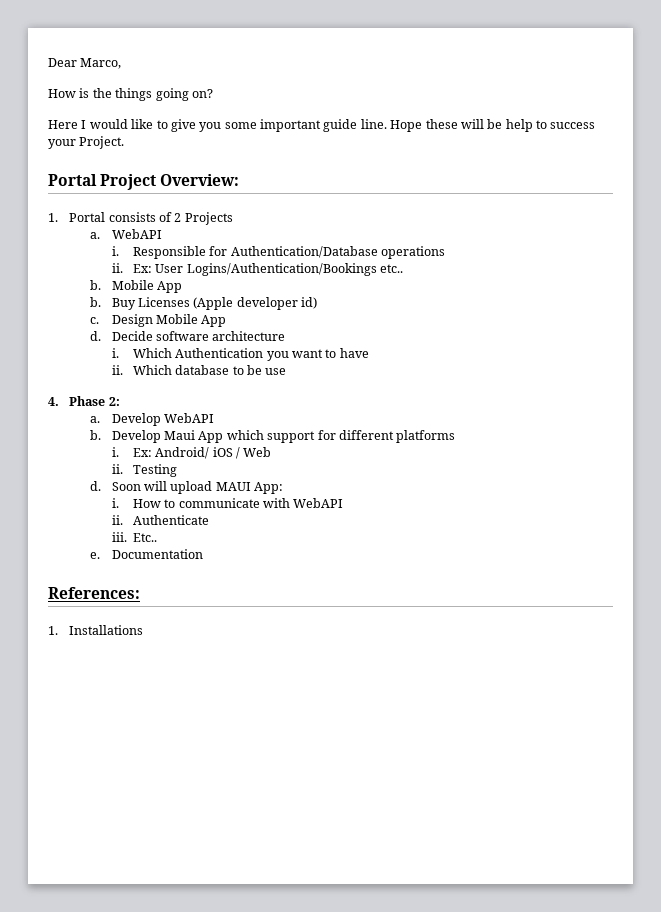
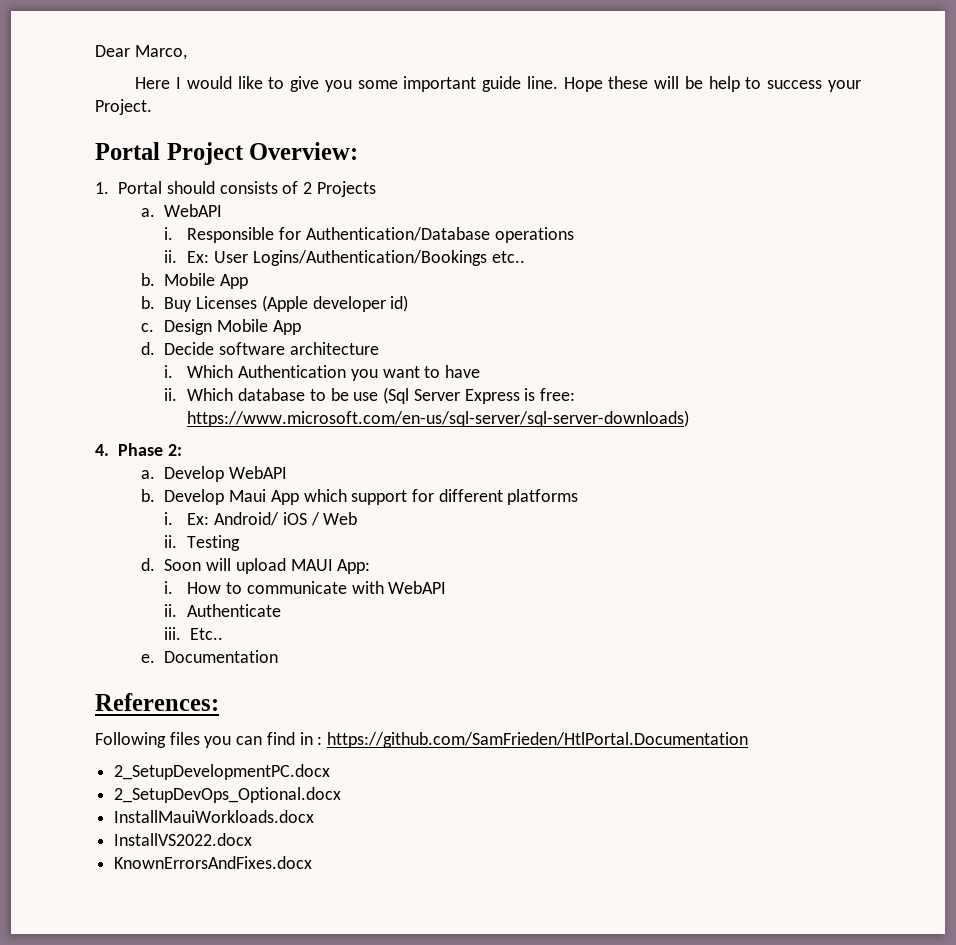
- How is the things going on?
- 1. Portal consists of 2 Projects
+ 1. Portal should consists of 2 Projects
- Which database to be use
+ Which database to be use (Sql Server Express is free: https://www.microsoft.com/en-us/sql-server/sql-server-downloads)
- 1. Installations
+ Following files you can find in : https://github.com/SamFrieden/HtlPortal.Documentation
+ 2_SetupDevelopmentPC.docx
+ 2_SetupDevOps_Optional.docx
+ InstallMauiWorkloads.docx
+ InstallVS2022.docx
+ KnownErrorsAndFixes.docx

